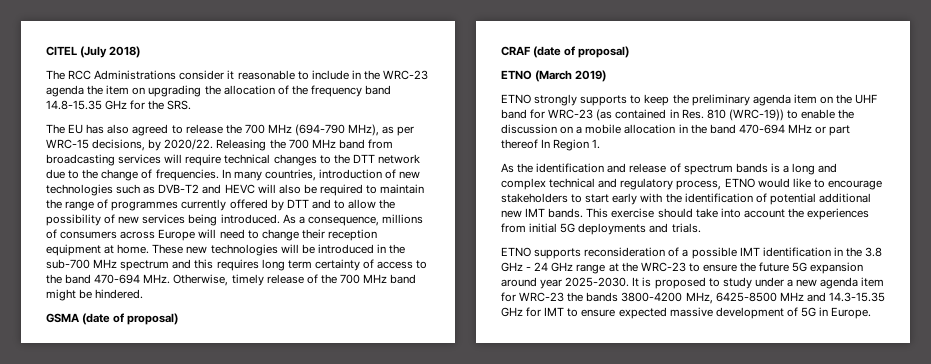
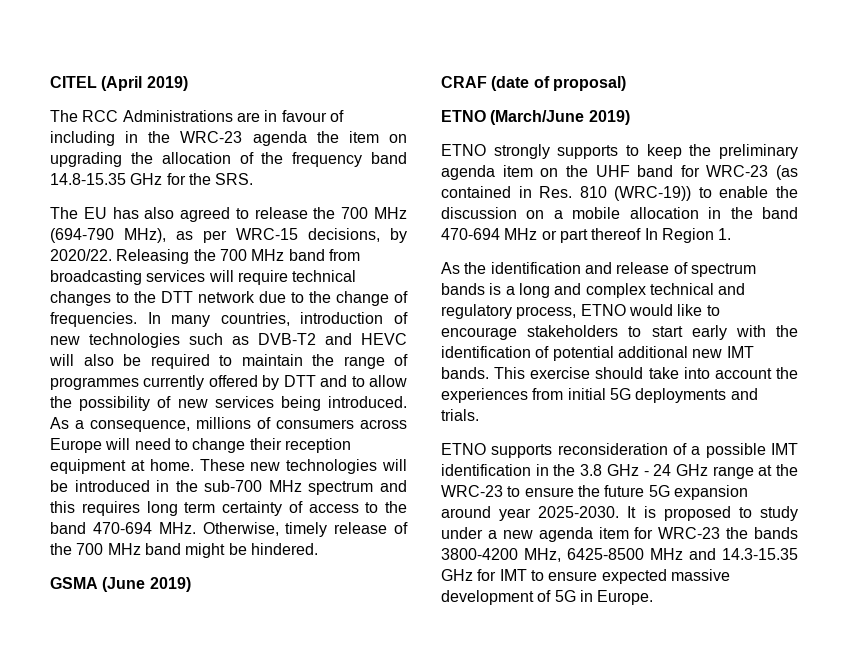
- CITEL (July 2018)
+ CITEL (April 2019)
- The RCC Administrations consider it reasonable to include in the WRC-23 agenda the item on upgrading the allocation of the frequency band 14.8-15.35 GHz for the SRS.
+ The RCC Administrations are in favour of including in the WRC-23 agenda the item on upgrading the allocation of the frequency band 14.8-15.35 GHz for the SRS.
- GSMA (date of proposal)
+ GSMA (June 2019)
- ETNO (March 2019)
+ ETNO (March/June 2019)

